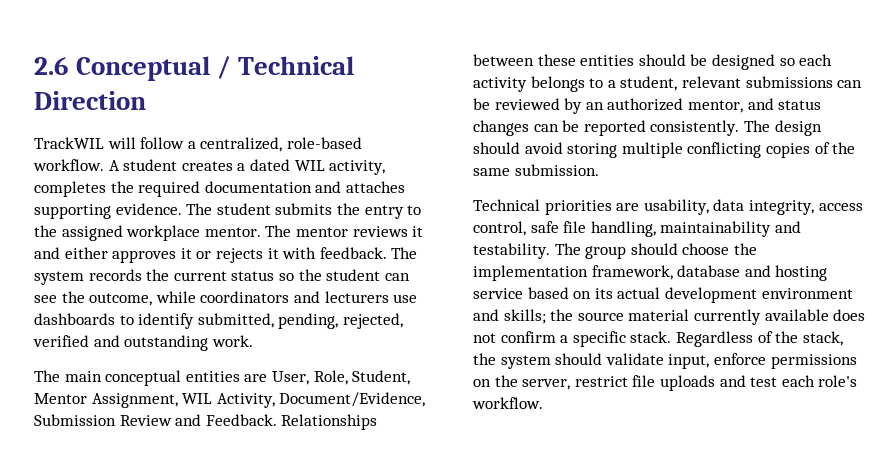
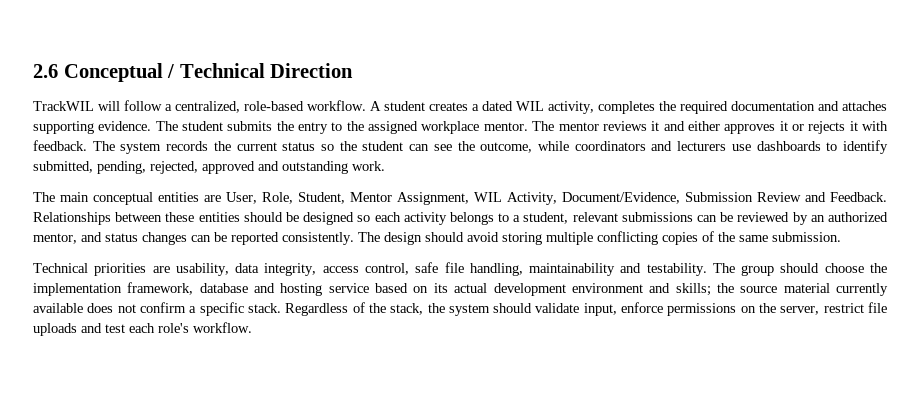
- The system records the current status so the student can see the outcome, while coordinators and lecturers use dashboards to identify submitted, pending, rejected, verified and outstanding work.
+ The system records the current status so the student can see the outcome, while coordinators and lecturers use dashboards to identify submitted, pending, rejected, approved and outstanding work.

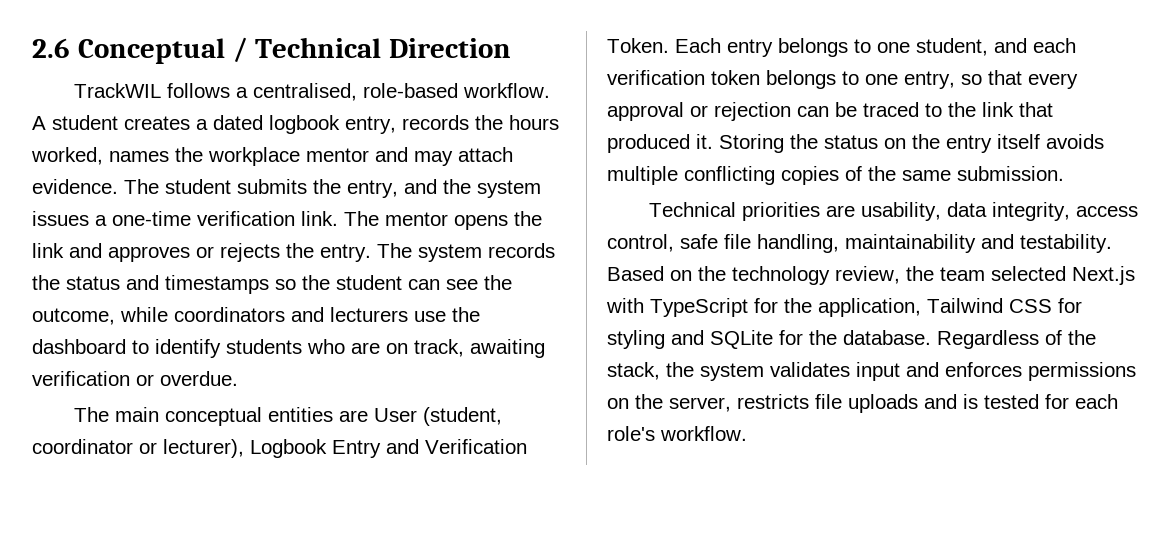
- TrackWIL will follow a centralized, role-based workflow.
+ TrackWIL follows a centralised, role-based workflow.
- A student creates a dated WIL activity, completes the required documentation and attaches supporting evidence.
+ A student creates a dated logbook entry, records the hours worked, names the workplace mentor and may attach evidence.
- The student submits the entry to the assigned workplace mentor. The mentor reviews it and either approves it or rejects it with feedback.
+ The student submits the entry, and the system issues a one-time verification link. The mentor opens the link and approves or rejects the entry.
- The system records the current status so the student can see the outcome, while coordinators and lecturers use dashboards to identify submitted, pending, rejected, approved and outstanding work.
+ The system records the status and timestamps so the student can see the outcome, while coordinators and lecturers use the dashboard to identify students who are on track, awaiting verification or overdue.
- The main conceptual entities are User, Role, Student, Mentor Assignment, WIL Activity, Document/Evidence, Submission Review and Feedback. Relationships between these entities should be designed so each activity belongs to a student, relevant submissions can be reviewed by an authorized mentor, and status changes can be reported consistently. The design should avoid storing multiple conflicting copies of the same submission.
+ The main conceptual entities are User (student, coordinator or lecturer), Logbook Entry and Verification Token. Each entry belongs to one student, and each verification token belongs to one entry, so that every approval or rejection can be traced to the link that produced it. Storing the status on the entry itself avoids multiple conflicting copies of the same submission.
- The group should choose the implementation framework, database and hosting service based on its actual development environment and skills; the source material currently available does not confirm a specific stack.
+ Based on the technology review, the team selected Next.js with TypeScript for the application, Tailwind CSS for styling and SQLite for the database.
- Regardless of the stack, the system should validate input, enforce permissions on the server, restrict file uploads and test each role's workflow.
+ Regardless of the stack, the system validates input and enforces permissions on the server, restricts file uploads and is tested for each role's workflow.

